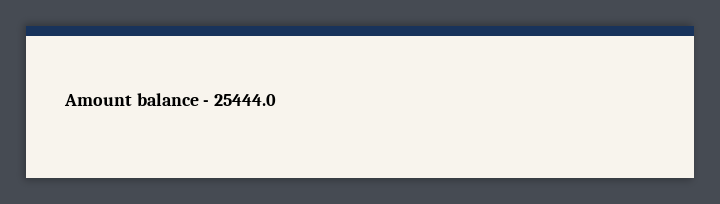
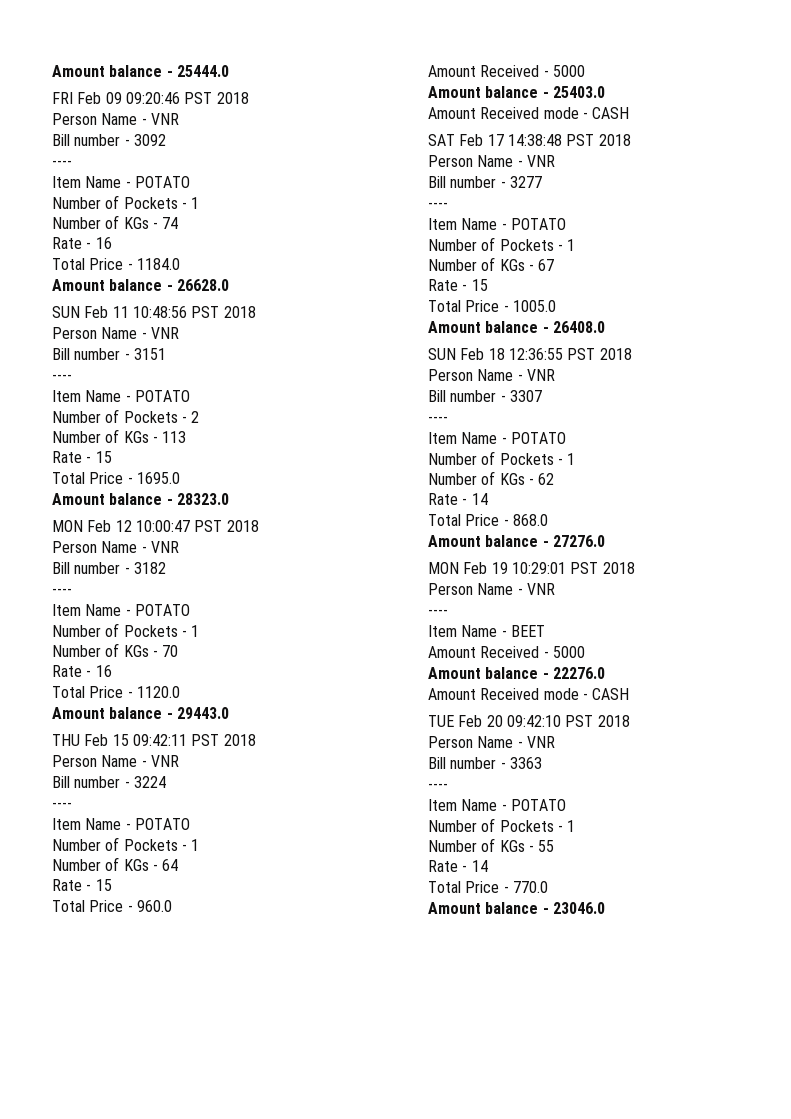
+ FRI Feb 09 09:20:46 PST 2018
+ Person Name - VNR
+ Bill number - 3092
+ ----
+ Item Name - POTATO
+ Number of Pockets - 1
+ Number of KGs - 74
+ Rate - 16
+ Total Price - 1184.0
+ Amount balance - 26628.0
+ SUN Feb 11 10:48:56 PST 2018
+ Person Name - VNR
+ Bill number - 3151
+ ----
+ Item Name - POTATO
+ Number of Pockets - 2
+ Number of KGs - 113
+ Rate - 15
+ Total Price - 1695.0
+ Amount balance - 28323.0
+ MON Feb 12 10:00:47 PST 2018
+ Person Name - VNR
+ Bill number - 3182
+ ----
+ Item Name - POTATO
+ Number of Pockets - 1
+ Number of KGs - 70
+ Rate - 16
+ Total Price - 1120.0
+ Amount balance - 29443.0
+ THU Feb 15 09:42:11 PST 2018
+ Person Name - VNR
+ Bill number - 3224
+ ----
+ Item Name - POTATO
+ Number of Pockets - 1
+ Number of KGs - 64
+ Rate - 15
+ Total Price - 960.0
+ Amount Received - 5000
+ Amount balance - 25403.0
+ Amount Received mode - CASH
+ SAT Feb 17 14:38:48 PST 2018
+ Person Name - VNR
+ Bill number - 3277
+ ----
+ Item Name - POTATO
+ Number of Pockets - 1
+ Number of KGs - 67
+ Rate - 15
+ Total Price - 1005.0
+ Amount balance - 26408.0
+ SUN Feb 18 12:36:55 PST 2018
+ Person Name - VNR
+ Bill number - 3307
+ ----
+ Item Name - POTATO
+ Number of Pockets - 1
+ Number of KGs - 62
+ Rate - 14
+ Total Price - 868.0
+ Amount balance - 27276.0
+ MON Feb 19 10:29:01 PST 2018
+ Person Name - VNR
+ ----
+ Item Name - BEET
+ Amount Received - 5000
+ Amount balance - 22276.0
+ Amount Received mode - CASH
+ TUE Feb 20 09:42:10 PST 2018
+ Person Name - VNR
+ Bill number - 3363
+ ----
+ Item Name - POTATO
+ Number of Pockets - 1
+ Number of KGs - 55
+ Rate - 14
+ Total Price - 770.0
+ Amount balance - 23046.0

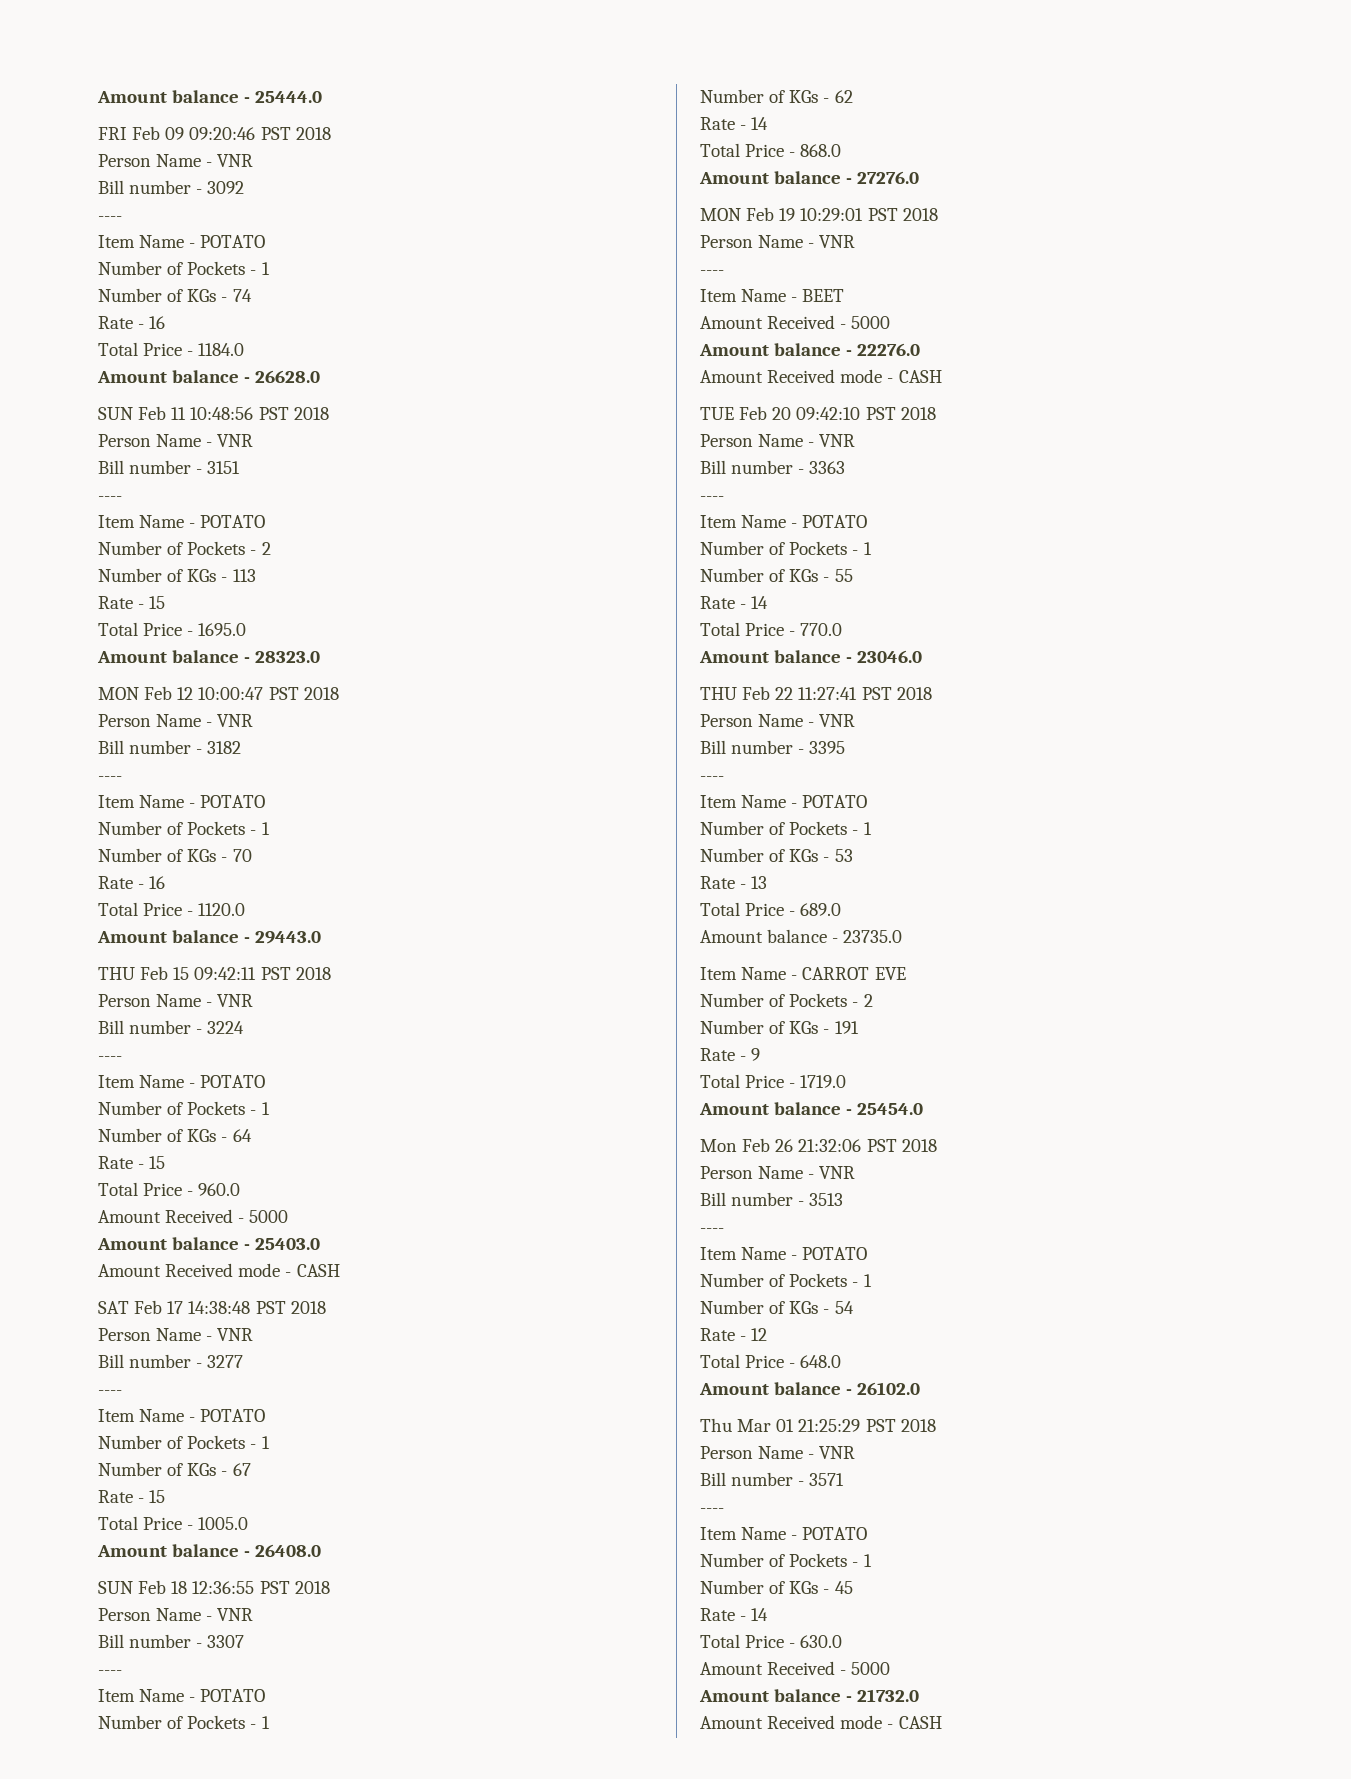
+ THU Feb 22 11:27:41 PST 2018
+ Person Name - VNR
+ Bill number - 3395
+ ----
+ Item Name - POTATO
+ Number of Pockets - 1
+ Number of KGs - 53
+ Rate - 13
+ Total Price - 689.0
+ Amount balance - 23735.0
+ Item Name - CARROT EVE
+ Number of Pockets - 2
+ Number of KGs - 191
+ Rate - 9
+ Total Price - 1719.0
+ Amount balance - 25454.0
+ Mon Feb 26 21:32:06 PST 2018
+ Person Name - VNR
+ Bill number - 3513
+ ----
+ Item Name - POTATO
+ Number of Pockets - 1
+ Number of KGs - 54
+ Rate - 12
+ Total Price - 648.0
+ Amount balance - 26102.0
+ Thu Mar 01 21:25:29 PST 2018
+ Person Name - VNR
+ Bill number - 3571
+ ----
+ Item Name - POTATO
+ Number of Pockets - 1
+ Number of KGs - 45
+ Rate - 14
+ Total Price - 630.0
+ Amount Received - 5000
+ Amount balance - 21732.0
+ Amount Received mode - CASH

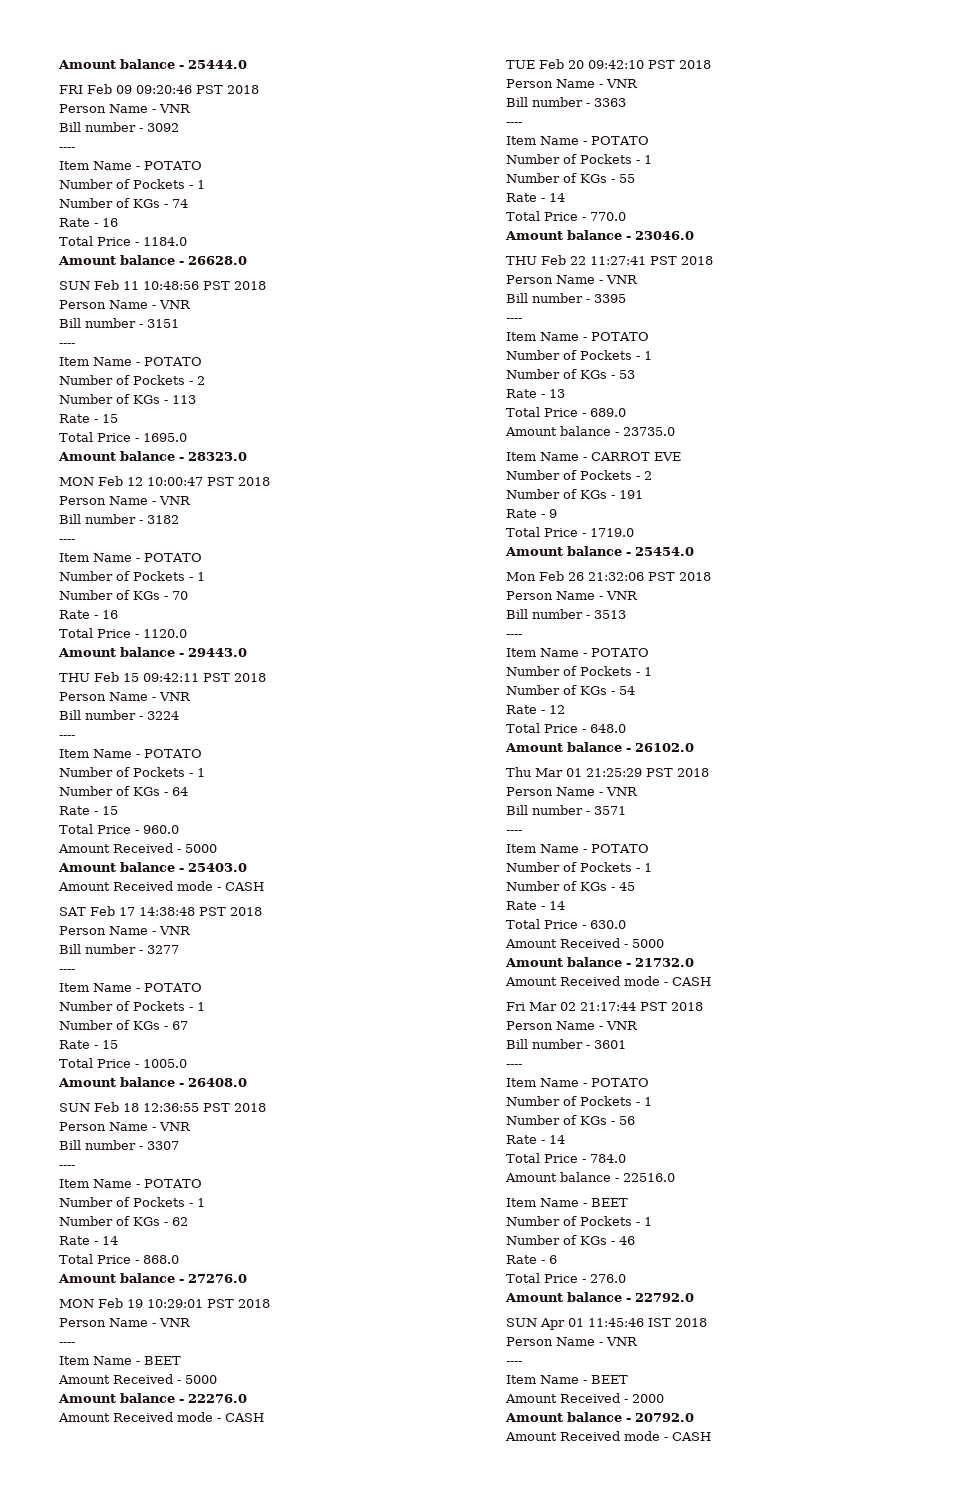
+ Fri Mar 02 21:17:44 PST 2018
+ Person Name - VNR
+ Bill number - 3601
+ ----
+ Item Name - POTATO
+ Number of Pockets - 1
+ Number of KGs - 56
+ Rate - 14
+ Total Price - 784.0
+ Amount balance - 22516.0
+ Item Name - BEET
+ Number of Pockets - 1
+ Number of KGs - 46
+ Rate - 6
+ Total Price - 276.0
+ Amount balance - 22792.0
+ SUN Apr 01 11:45:46 IST 2018
+ Person Name - VNR
+ ----
+ Item Name - BEET
+ Amount Received - 2000
+ Amount balance - 20792.0
+ Amount Received mode - CASH

